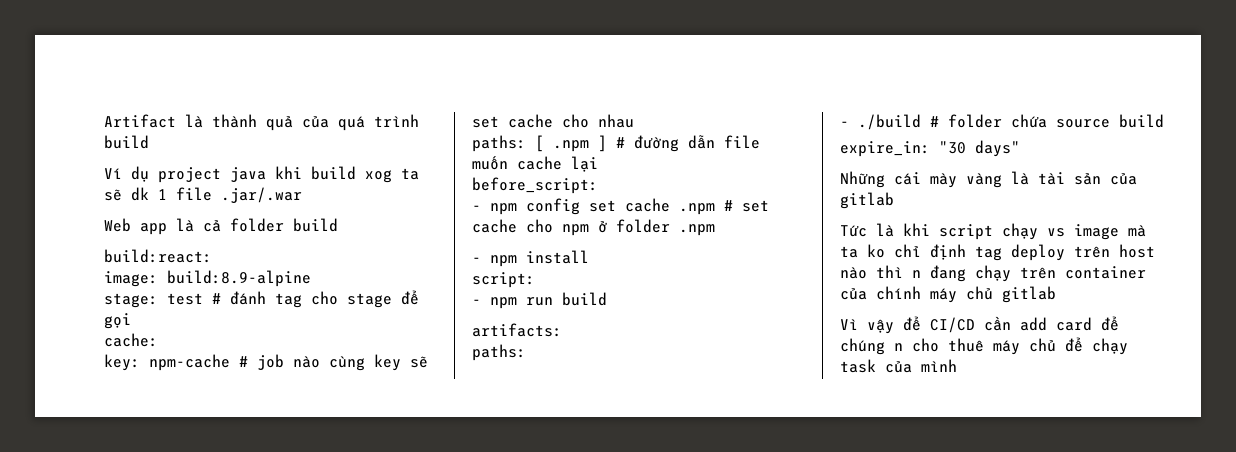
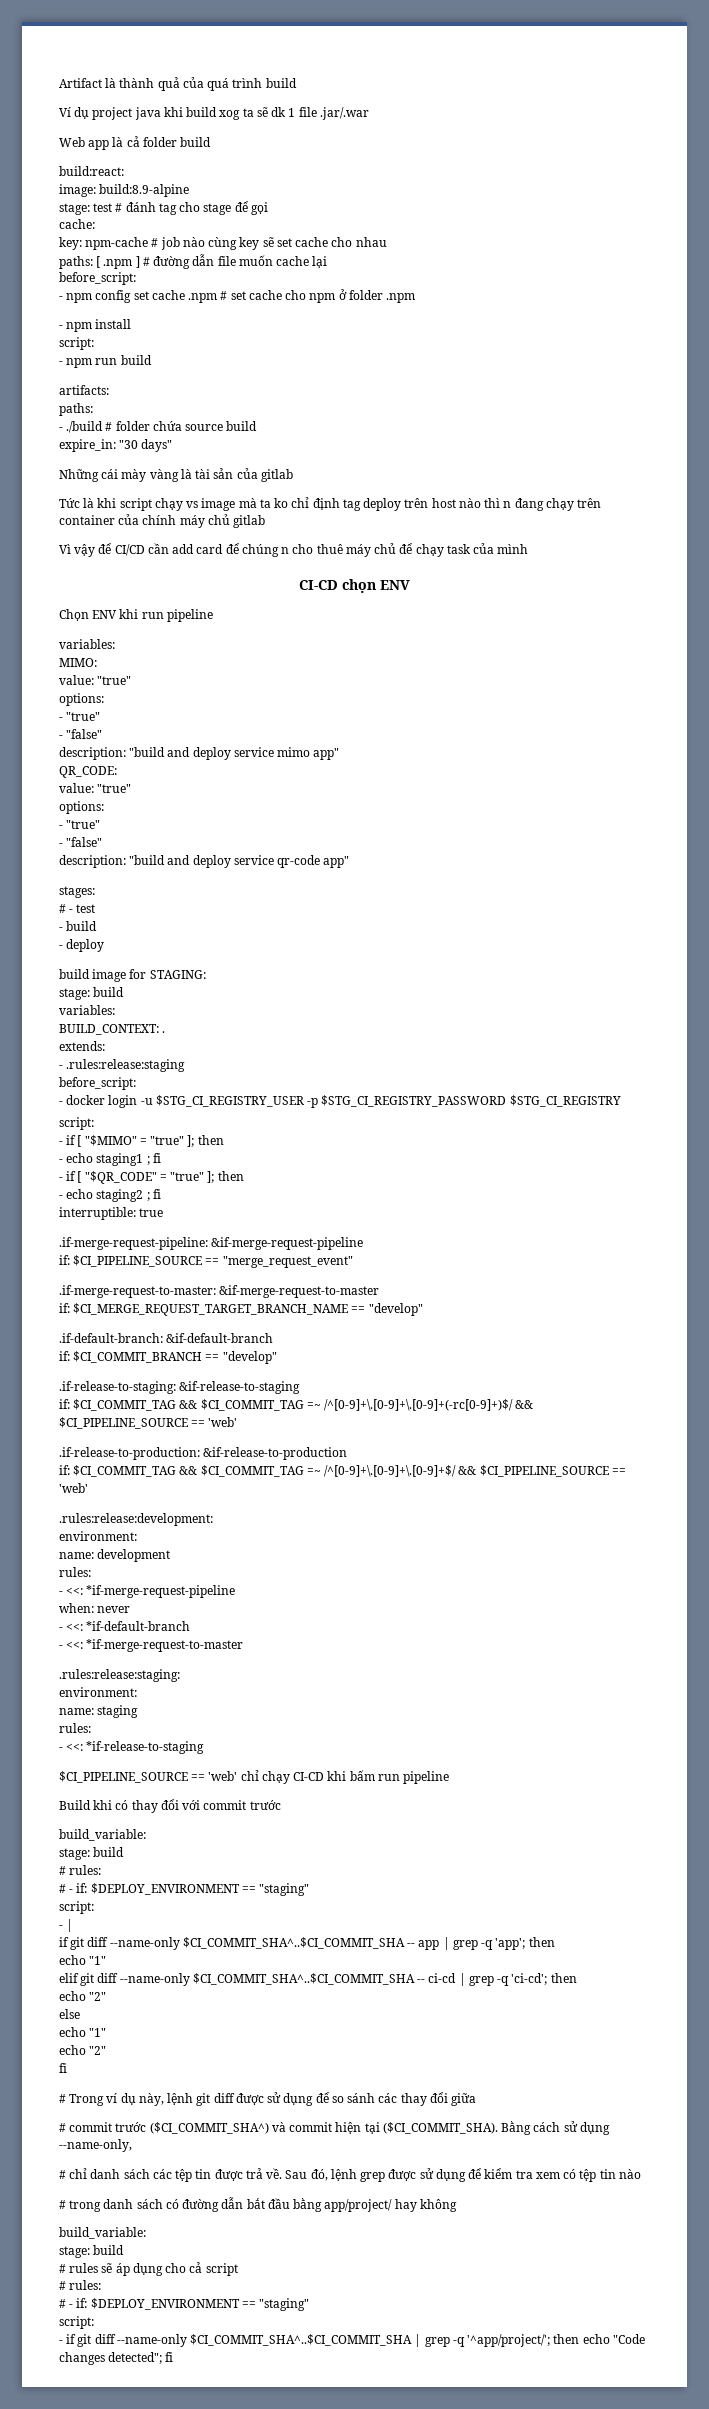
+ CI-CD chọn ENV
+ Chọn ENV khi run pipeline
+ variables:
+ MIMO:
+ value: "true"
+ options:
+ - "true"
+ - "false"
+ description: "build and deploy service mimo app"
+ QR_CODE:
+ value: "true"
+ options:
+ - "true"
+ - "false"
+ description: "build and deploy service qr-code app"
+ stages:
+ # - test
+ - build
+ - deploy
+ build image for STAGING:
+ stage: build
+ variables:
+ BUILD_CONTEXT: .
+ extends:
+ - .rules:release:staging
+ before_script:
+ - docker login -u $STG_CI_REGISTRY_USER -p $STG_CI_REGISTRY_PASSWORD $STG_CI_REGISTRY
+ script:
+ - if [ "$MIMO" = "true" ]; then
+ - echo staging1 ; fi
+ - if [ "$QR_CODE" = "true" ]; then
+ - echo staging2 ; fi
+ interruptible: true
+ .if-merge-request-pipeline: &if-merge-request-pipeline
+ if: $CI_PIPELINE_SOURCE == "merge_request_event"
+ .if-merge-request-to-master: &if-merge-request-to-master
+ if: $CI_MERGE_REQUEST_TARGET_BRANCH_NAME == "develop"
+ .if-default-branch: &if-default-branch
+ if: $CI_COMMIT_BRANCH == "develop"
+ .if-release-to-staging: &if-release-to-staging
+ if: $CI_COMMIT_TAG && $CI_COMMIT_TAG =~ /^[0-9]+\.[0-9]+\.[0-9]+(-rc[0-9]+)$/ && $CI_PIPELINE_SOURCE == 'web'
+ .if-release-to-production: &if-release-to-production
+ if: $CI_COMMIT_TAG && $CI_COMMIT_TAG =~ /^[0-9]+\.[0-9]+\.[0-9]+$/ && $CI_PIPELINE_SOURCE == 'web'
+ .rules:release:development:
+ environment:
+ name: development
+ rules:
+ - <<: *if-merge-request-pipeline
+ when: never
+ - <<: *if-default-branch
+ - <<: *if-merge-request-to-master
+ .rules:release:staging:
+ environment:
+ name: staging
+ rules:
+ - <<: *if-release-to-staging
+ $CI_PIPELINE_SOURCE == 'web' chỉ chạy CI-CD khi bấm run pipeline
+ Build khi có thay đổi với commit trước
+ build_variable:
+ stage: build
+ # rules:
+ # - if: $DEPLOY_ENVIRONMENT == "staging"
+ script:
+ - |
+ if git diff --name-only $CI_COMMIT_SHA^..$CI_COMMIT_SHA -- app | grep -q 'app'; then
+ echo "1"
+ elif git diff --name-only $CI_COMMIT_SHA^..$CI_COMMIT_SHA -- ci-cd | grep -q 'ci-cd'; then
+ echo "2"
+ else
+ echo "1"
+ echo "2"
+ fi
+ # Trong ví dụ này, lệnh git diff được sử dụng để so sánh các thay đổi giữa
+ # commit trước ($CI_COMMIT_SHA^) và commit hiện tại ($CI_COMMIT_SHA). Bằng cách sử dụng --name-only,
+ # chỉ danh sách các tệp tin được trả về. Sau đó, lệnh grep được sử dụng để kiểm tra xem có tệp tin nào
+ # trong danh sách có đường dẫn bắt đầu bằng app/project/ hay không
+ build_variable:
+ stage: build
+ # rules sẽ áp dụng cho cả script
+ # rules:
+ # - if: $DEPLOY_ENVIRONMENT == "staging"
+ script:
+ - if git diff --name-only $CI_COMMIT_SHA^..$CI_COMMIT_SHA | grep -q '^app/project/'; then echo "Code changes detected"; fi

